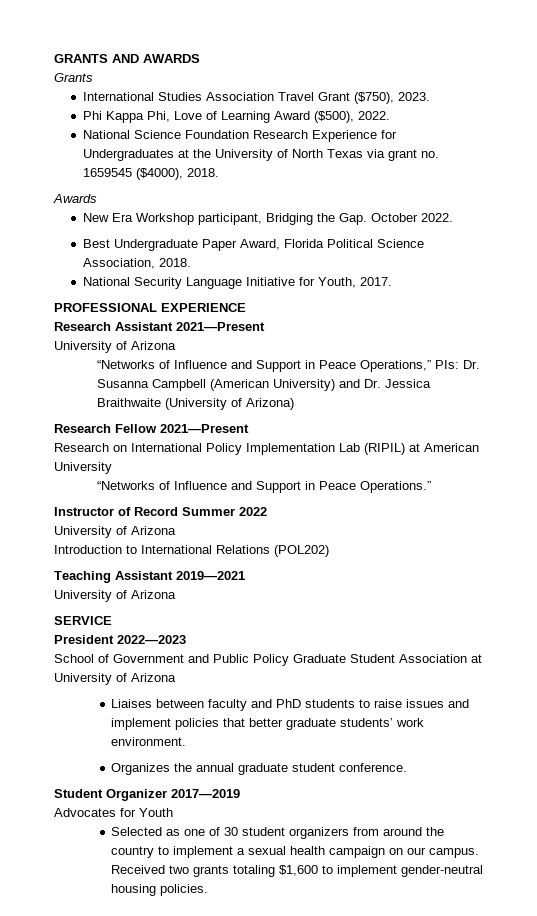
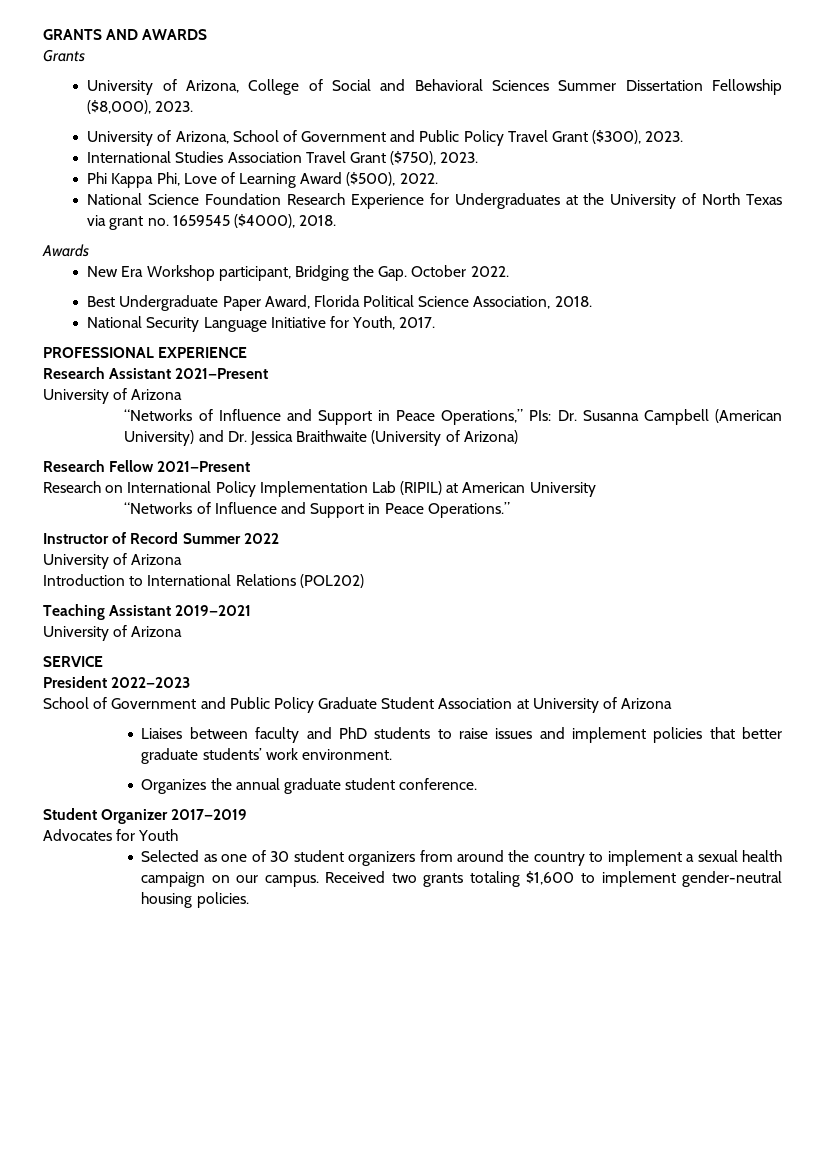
+ University of Arizona, College of Social and Behavioral Sciences Summer Dissertation Fellowship ($8,000), 2023.
+ University of Arizona, School of Government and Public Policy Travel Grant ($300), 2023.

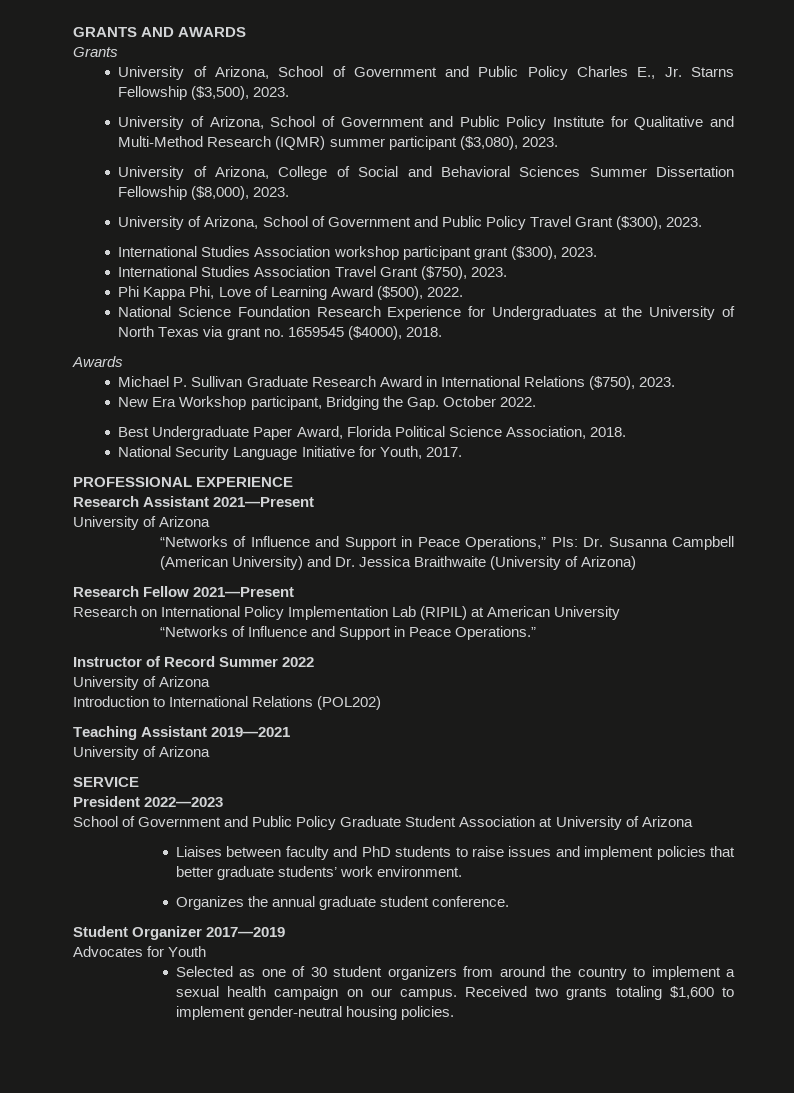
+ University of Arizona, School of Government and Public Policy Charles E., Jr. Starns Fellowship ($3,500), 2023.
+ University of Arizona, School of Government and Public Policy Institute for Qualitative and Multi-Method Research (IQMR) summer participant ($3,080), 2023.
+ International Studies Association workshop participant grant ($300), 2023.
+ Michael P. Sullivan Graduate Research Award in International Relations ($750), 2023.

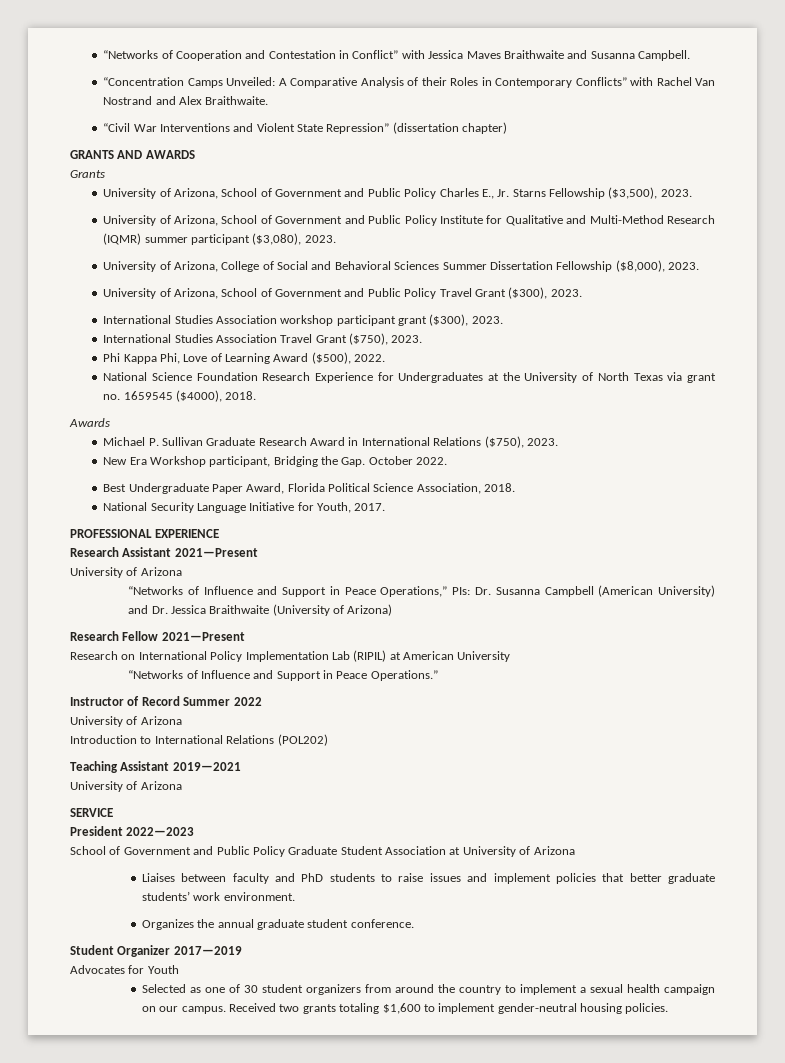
+ “Networks of Cooperation and Contestation in Conflict” with Jessica Maves Braithwaite and Susanna Campbell.
+ “Concentration Camps Unveiled: A Comparative Analysis of their Roles in Contemporary Conflicts” with Rachel Van Nostrand and Alex Braithwaite.
+ “Civil War Interventions and Violent State Repression” (dissertation chapter)

